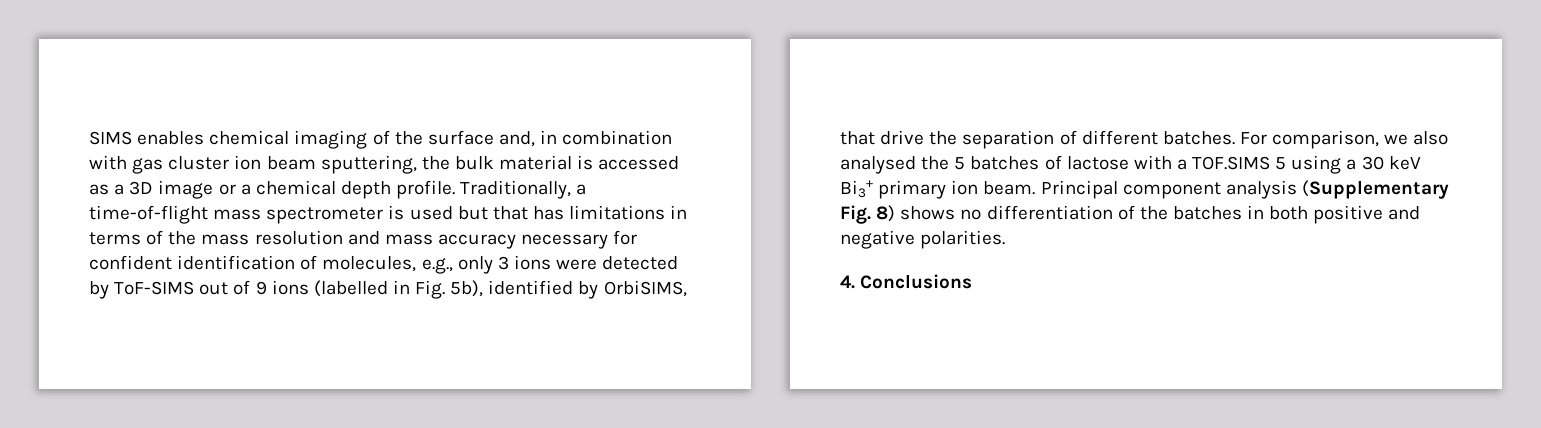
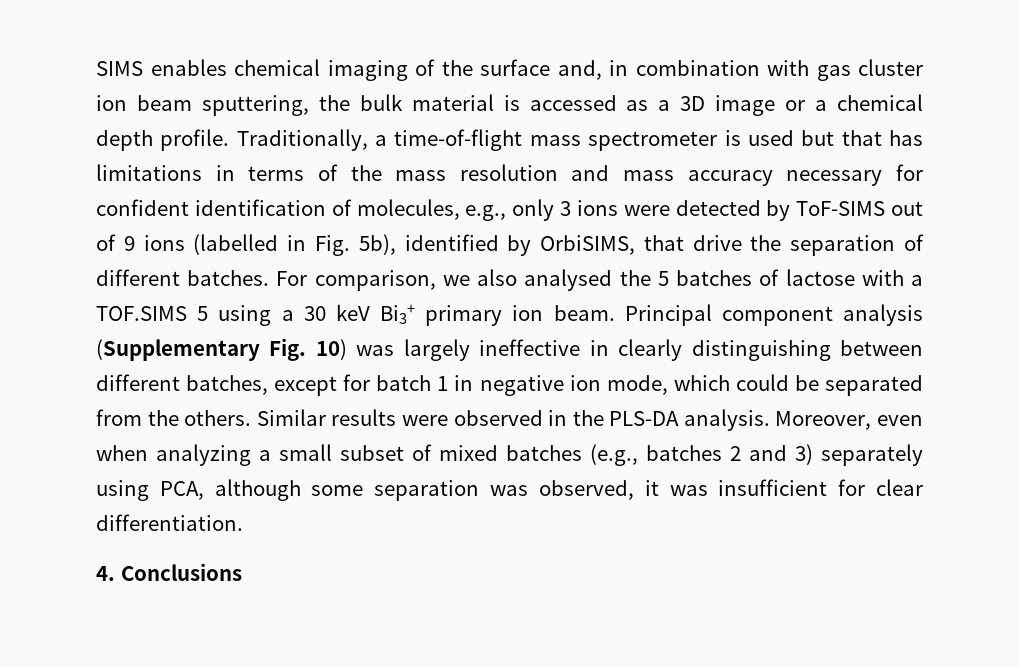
- Principal component analysis (Supplementary Fig. 8) shows no differentiation of the batches in both positive and negative polarities.
+ Principal component analysis (Supplementary Fig. 10) was largely ineffective in clearly distinguishing between different batches, except for batch 1 in negative ion mode, which could be separated from the others. Similar results were observed in the PLS-DA analysis. Moreover, even when analyzing a small subset of mixed batches (e.g., batches 2 and 3) separately using PCA, although some separation was observed, it was insufficient for clear differentiation.

